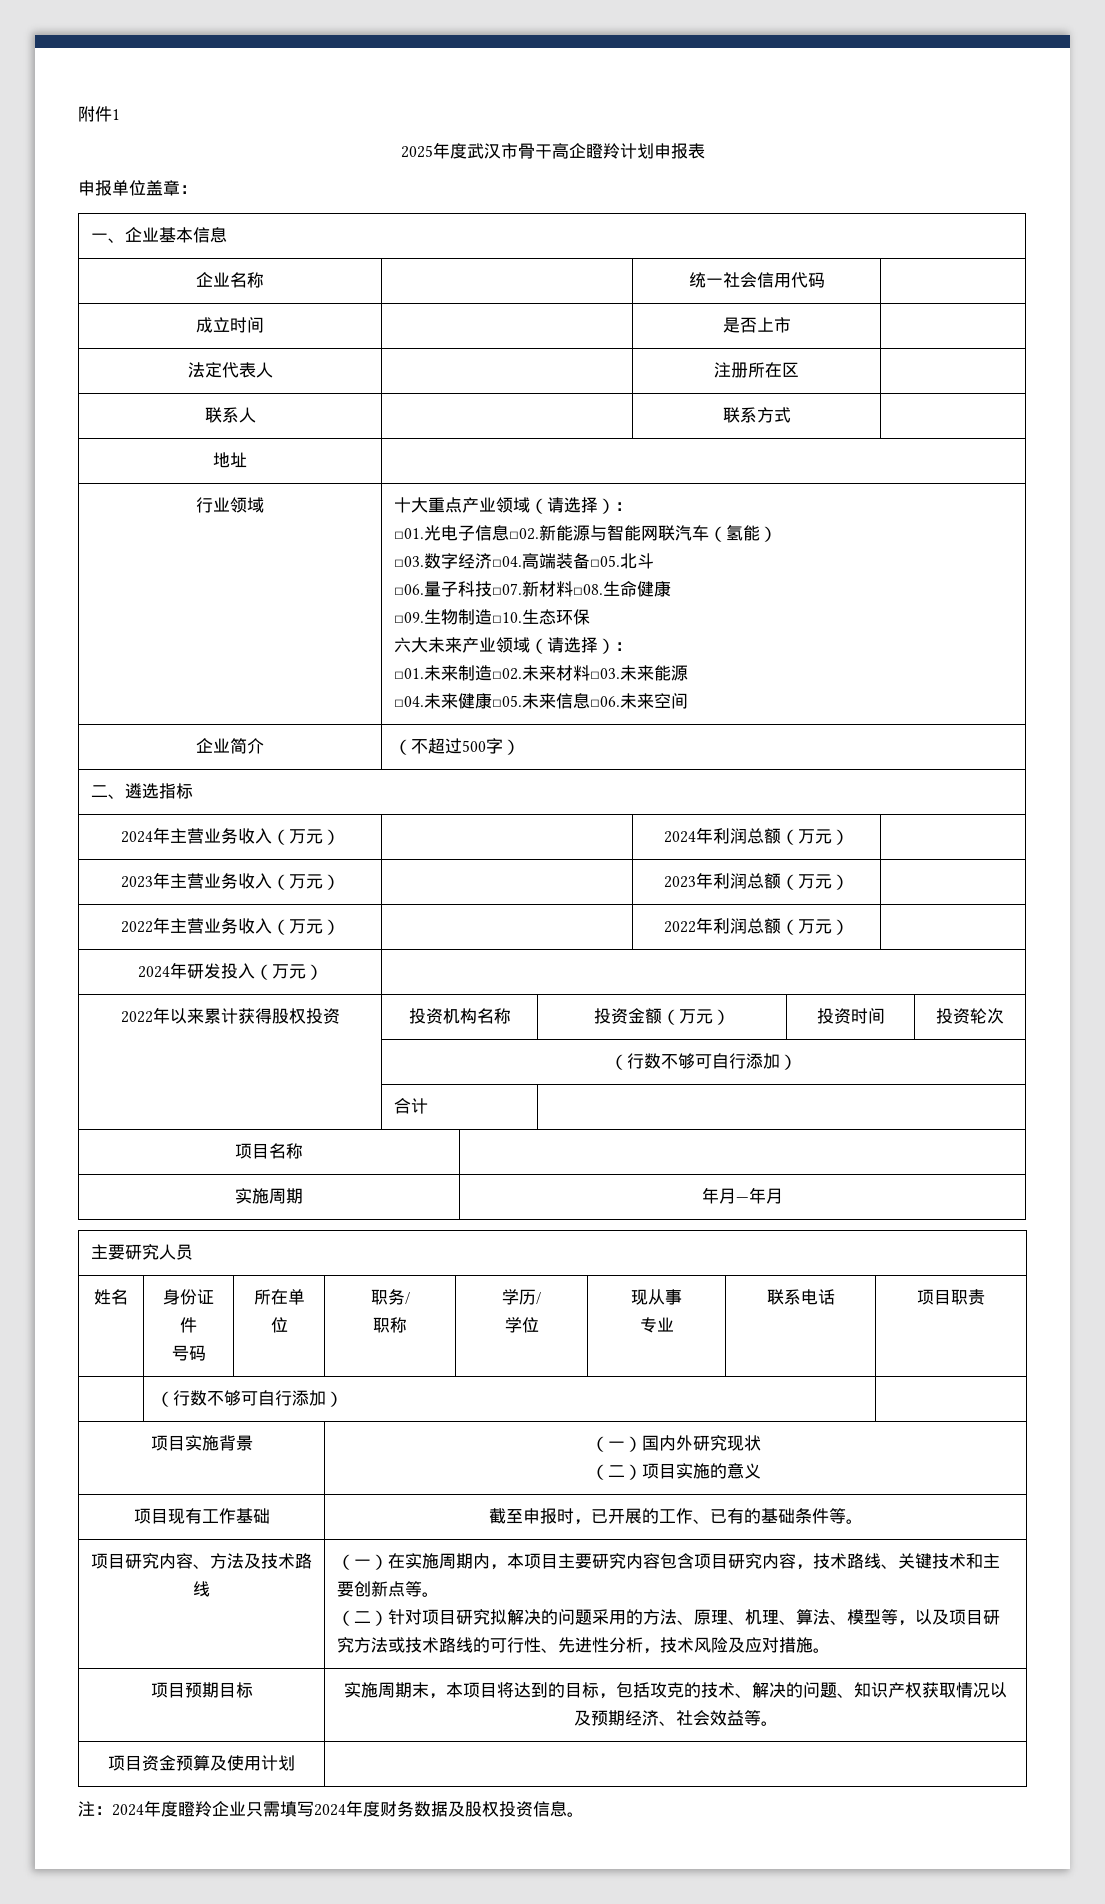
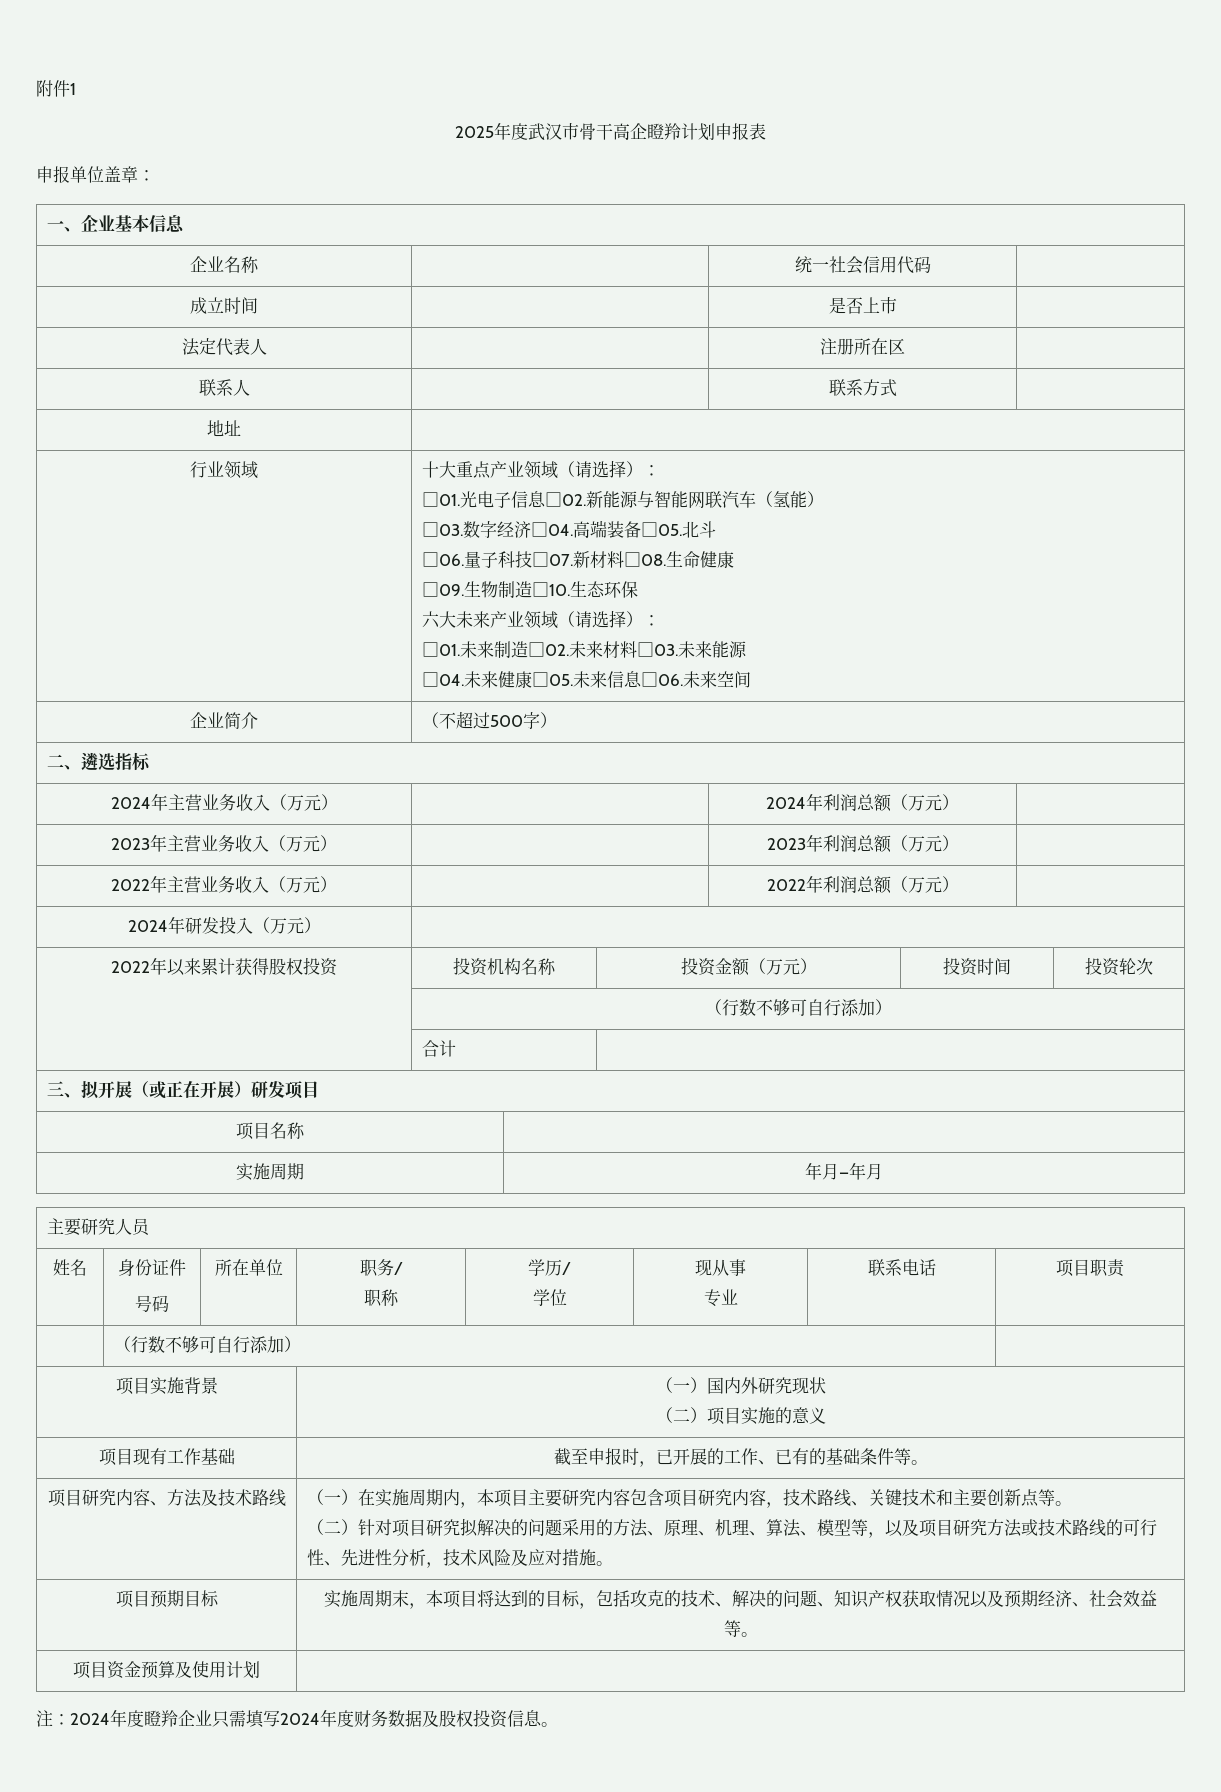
+ 三、拟开展（或正在开展）研发项目

